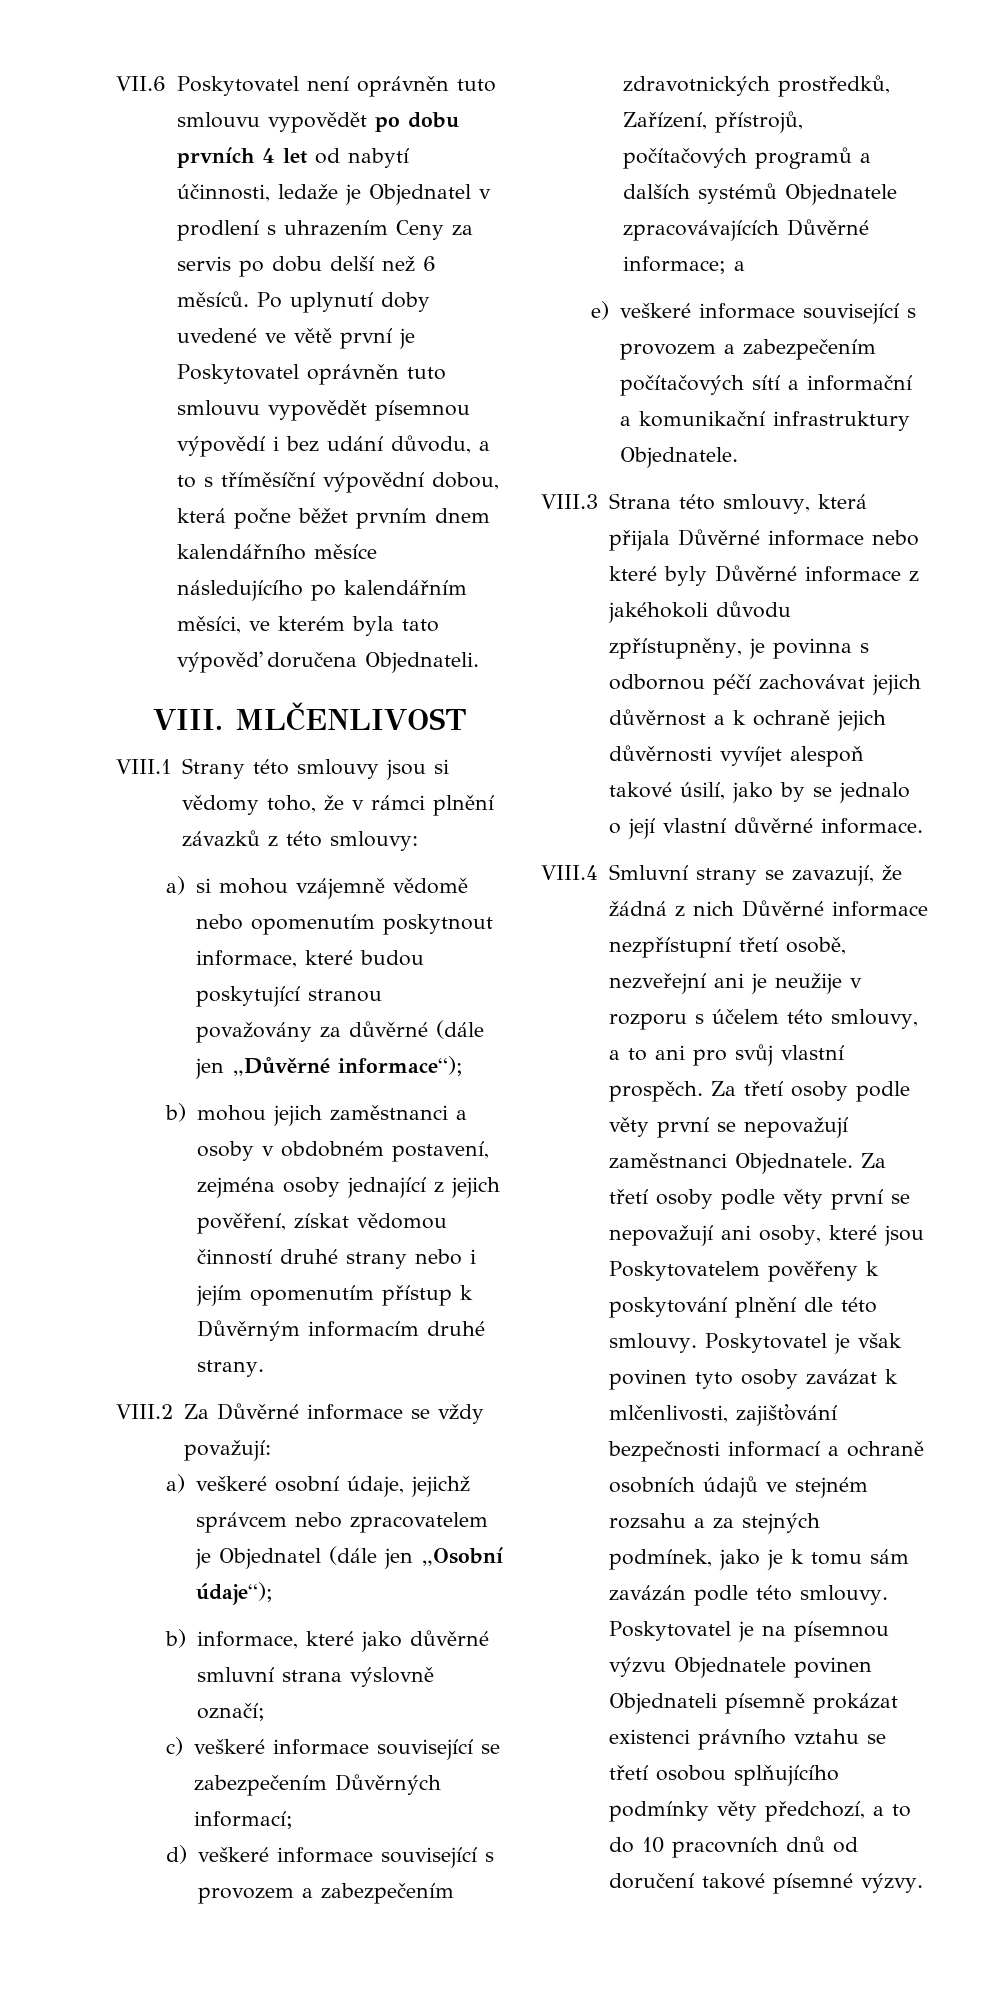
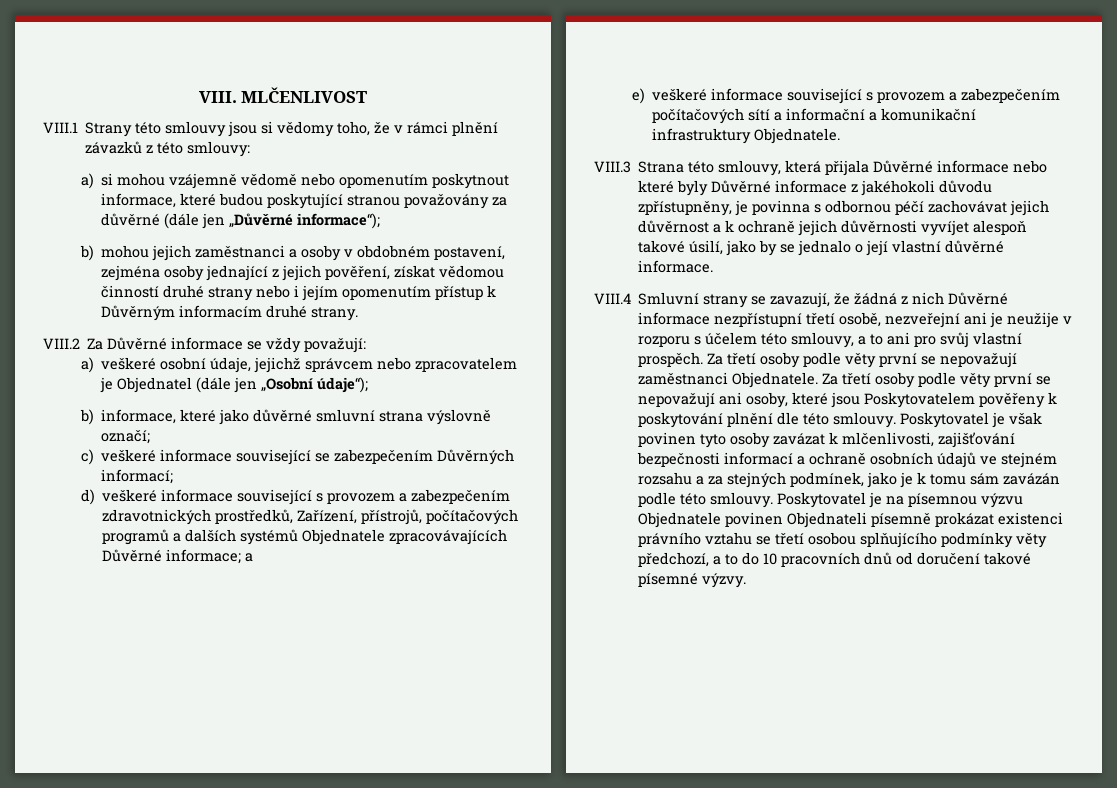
- VII.6 Poskytovatel není oprávněn tuto smlouvu vypovědět po dobu prvních 4 let od nabytí účinnosti, ledaže je Objednatel v prodlení s uhrazením Ceny za servis po dobu delší než 6 měsíců. Po uplynutí doby uvedené ve větě první je Poskytovatel oprávněn tuto smlouvu vypovědět písemnou výpovědí i bez udání důvodu, a to s tříměsíční výpovědní dobou, která počne běžet prvním dnem kalendářního měsíce následujícího po kalendářním měsíci, ve kterém byla tato výpověď doručena Objednateli.

